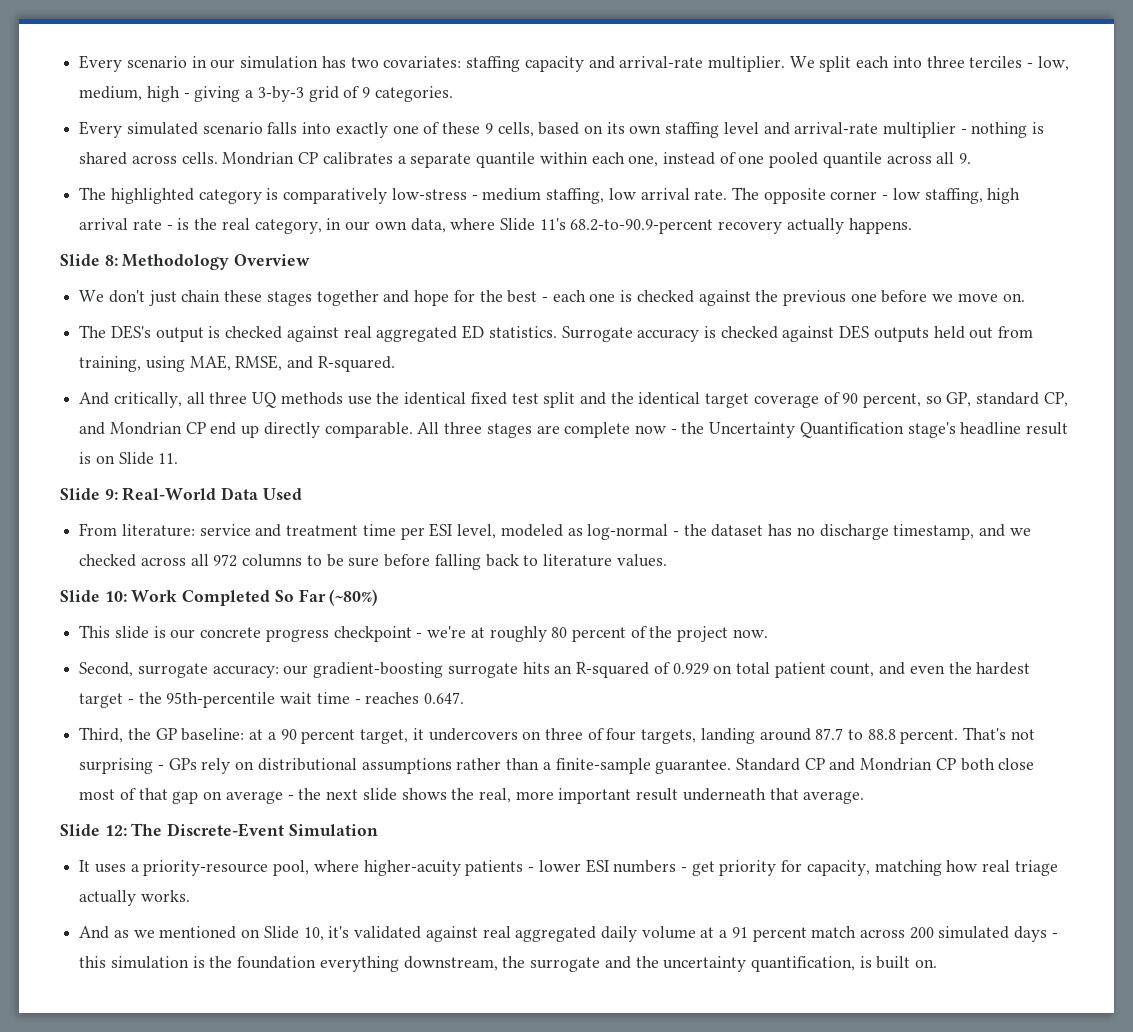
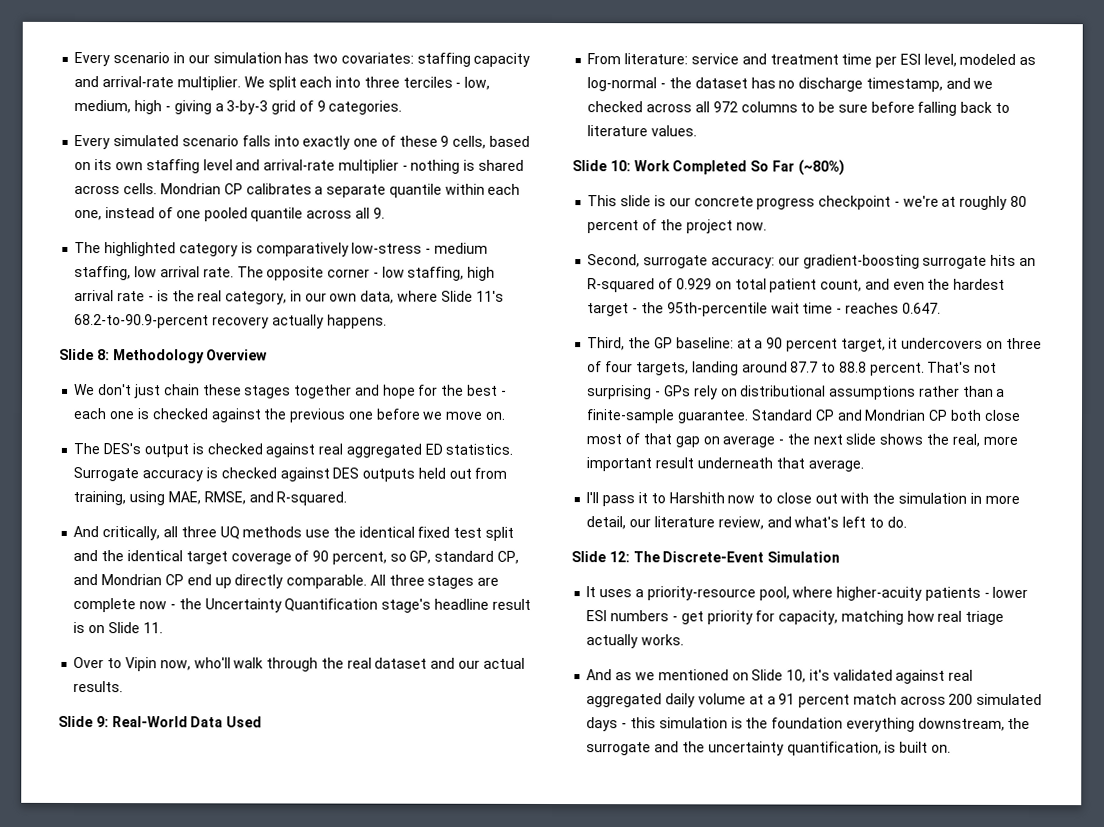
+ Over to Vipin now, who'll walk through the real dataset and our actual results.
+ I'll pass it to Harshith now to close out with the simulation in more detail, our literature review, and what's left to do.

